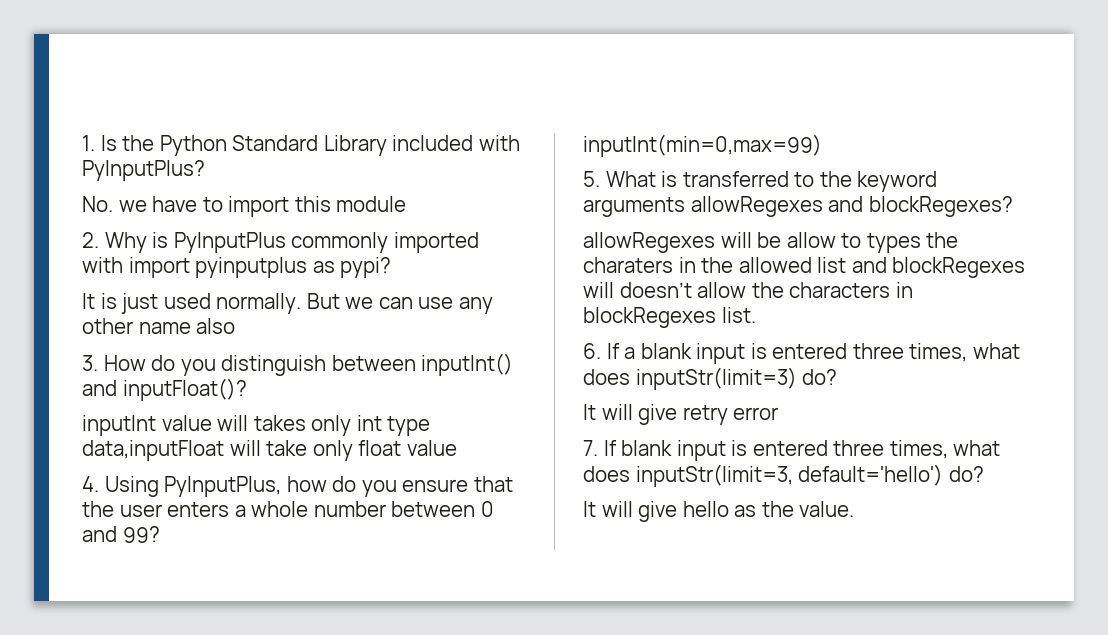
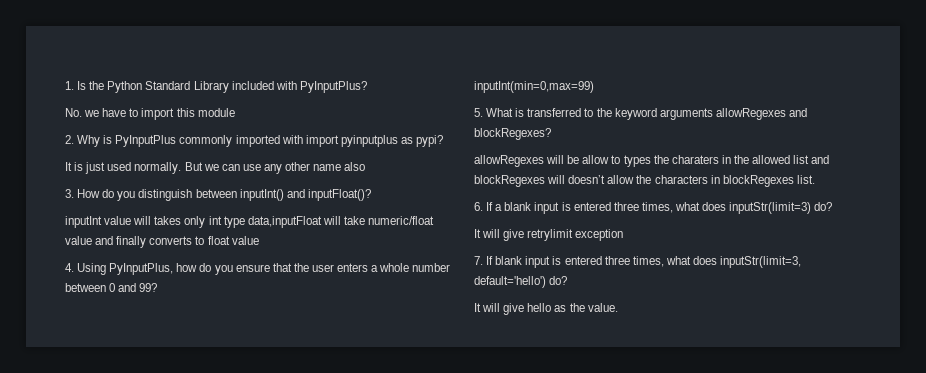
- inputInt value will takes only int type data,inputFloat will take only float value
+ inputInt value will takes only int type data,inputFloat will take numeric/float value and finally converts to float value
- It will give retry error
+ It will give retrylimit exception

